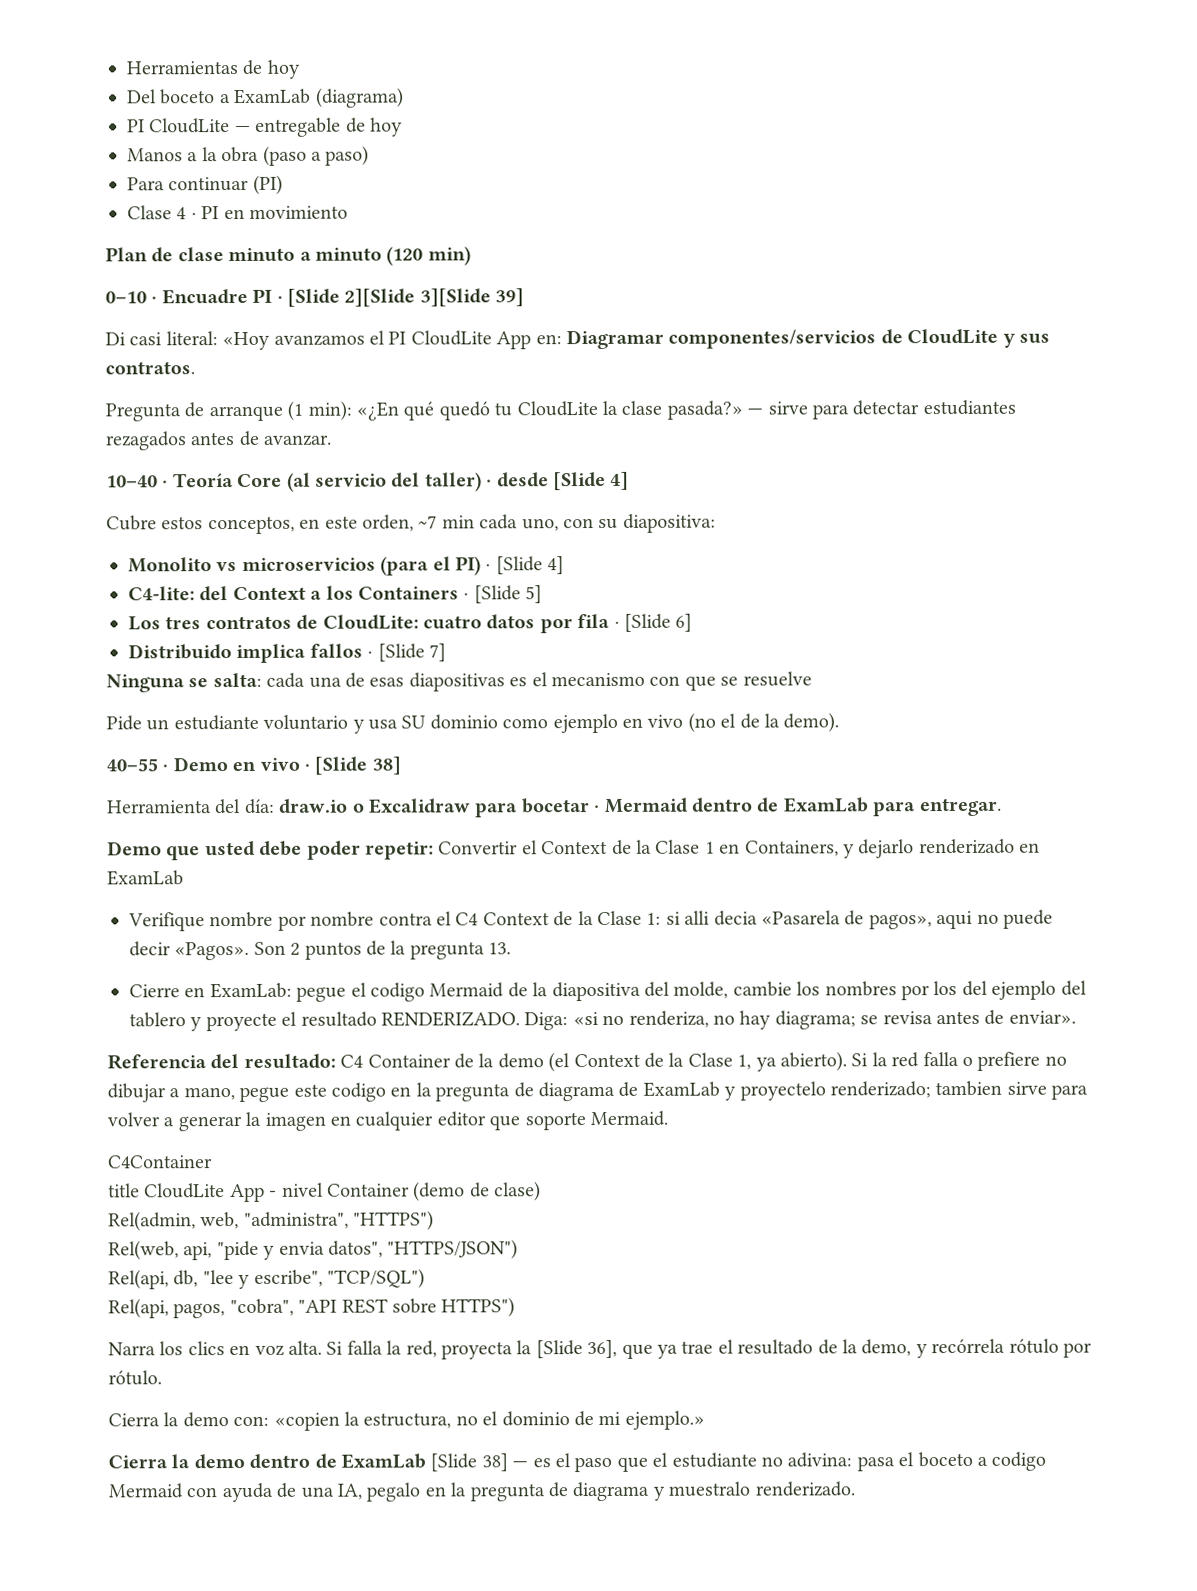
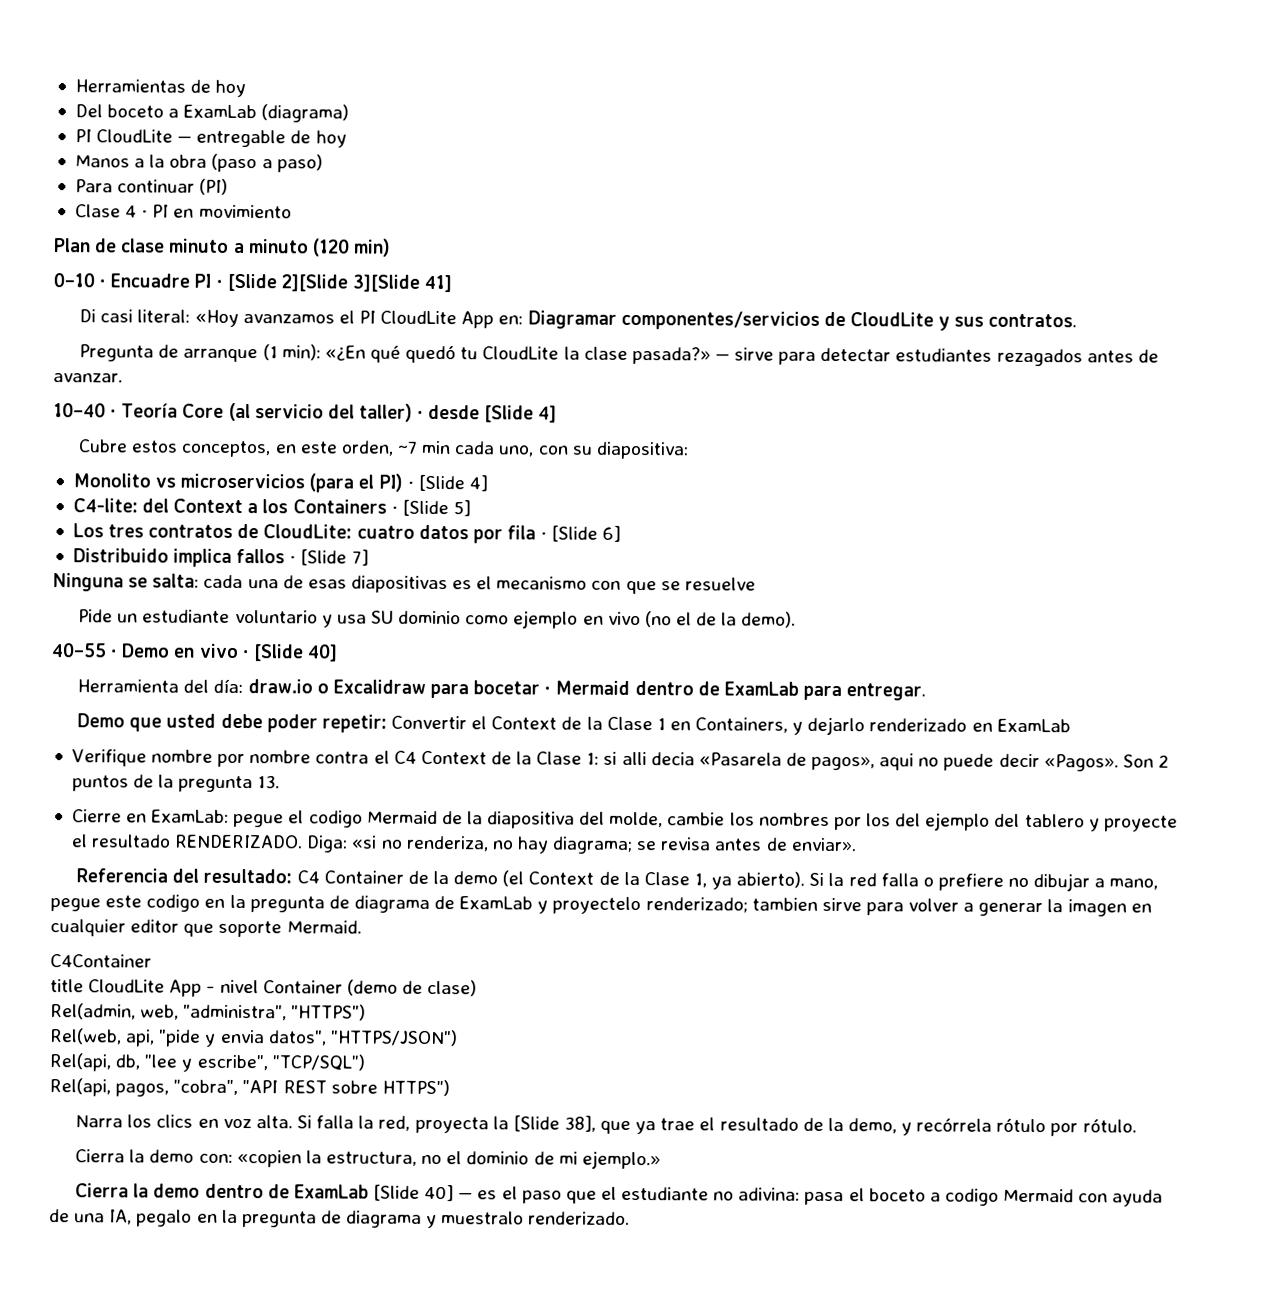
- 0–10 · Encuadre PI · [Slide 2][Slide 3][Slide 39]
+ 0–10 · Encuadre PI · [Slide 2][Slide 3][Slide 41]
- 40–55 · Demo en vivo · [Slide 38]
+ 40–55 · Demo en vivo · [Slide 40]
- Si falla la red, proyecta la [Slide 36], que ya trae el resultado de la demo, y recórrela rótulo por rótulo.
+ Si falla la red, proyecta la [Slide 38], que ya trae el resultado de la demo, y recórrela rótulo por rótulo.
- Cierra la demo dentro de ExamLab [Slide 38] — es el paso que el estudiante no adivina: pasa el boceto a codigo Mermaid con ayuda de una IA, pegalo en la pregunta de diagrama y muestralo renderizado.
+ Cierra la demo dentro de ExamLab [Slide 40] — es el paso que el estudiante no adivina: pasa el boceto a codigo Mermaid con ayuda de una IA, pegalo en la pregunta de diagrama y muestralo renderizado.

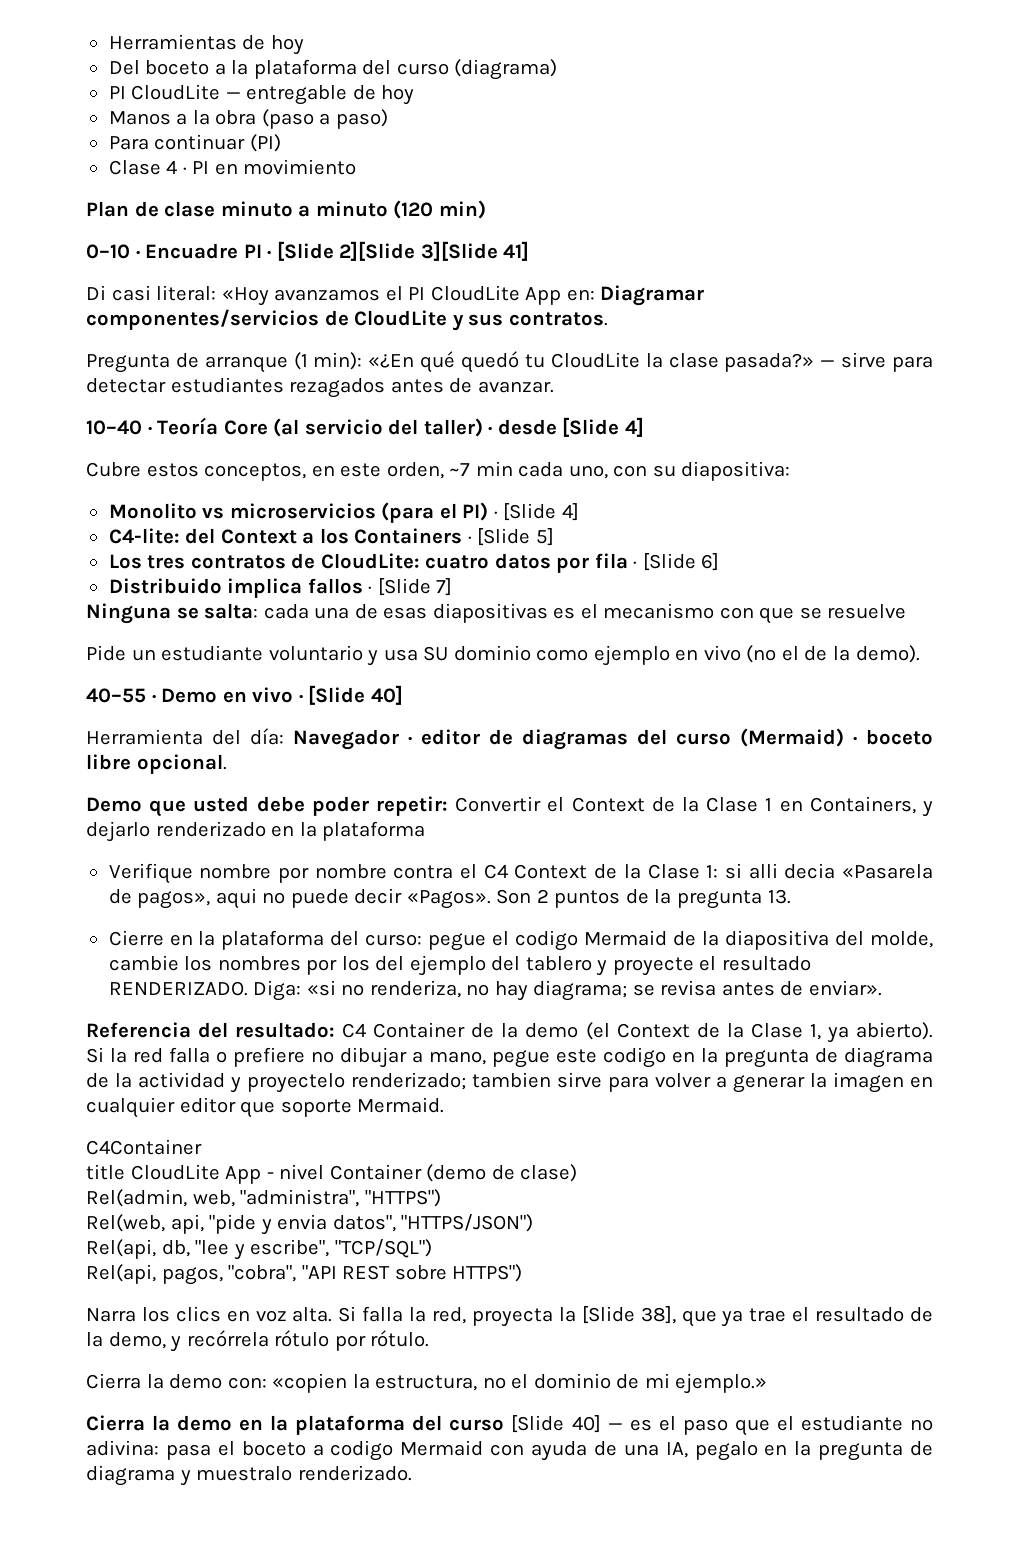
- Del boceto a ExamLab (diagrama)
+ Del boceto a la plataforma del curso (diagrama)
- Herramienta del día: draw.io o Excalidraw para bocetar · Mermaid dentro de ExamLab para entregar.
+ Herramienta del día: Navegador · editor de diagramas del curso (Mermaid) · boceto libre opcional.
- Demo que usted debe poder repetir: Convertir el Context de la Clase 1 en Containers, y dejarlo renderizado en ExamLab
+ Demo que usted debe poder repetir: Convertir el Context de la Clase 1 en Containers, y dejarlo renderizado en la plataforma
- Cierre en ExamLab: pegue el codigo Mermaid de la diapositiva del molde, cambie los nombres por los del ejemplo del tablero y proyecte el resultado RENDERIZADO.
+ Cierre en la plataforma del curso: pegue el codigo Mermaid de la diapositiva del molde, cambie los nombres por los del ejemplo del tablero y proyecte el resultado RENDERIZADO.
- Si la red falla o prefiere no dibujar a mano, pegue este codigo en la pregunta de diagrama de ExamLab y proyectelo renderizado; tambien sirve para volver a generar la imagen en cualquier editor que soporte Mermaid.
+ Si la red falla o prefiere no dibujar a mano, pegue este codigo en la pregunta de diagrama de la actividad y proyectelo renderizado; tambien sirve para volver a generar la imagen en cualquier editor que soporte Mermaid.
- Cierra la demo dentro de ExamLab [Slide 40] — es el paso que el estudiante no adivina: pasa el boceto a codigo Mermaid con ayuda de una IA, pegalo en la pregunta de diagrama y muestralo renderizado.
+ Cierra la demo en la plataforma del curso [Slide 40] — es el paso que el estudiante no adivina: pasa el boceto a codigo Mermaid con ayuda de una IA, pegalo en la pregunta de diagrama y muestralo renderizado.

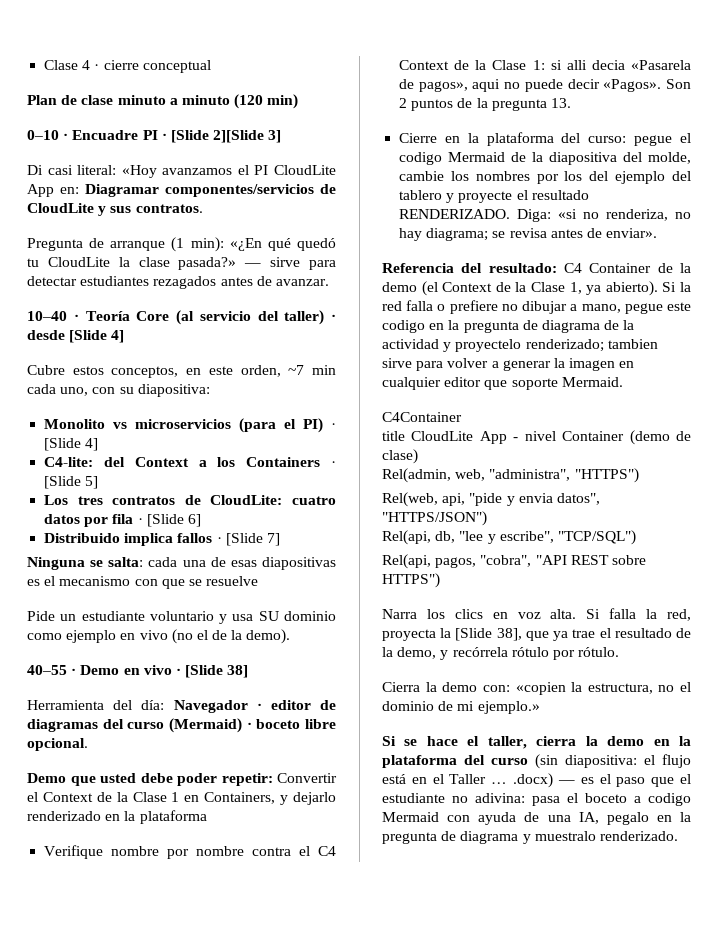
- Herramientas de hoy
- Del boceto a la plataforma del curso (diagrama)
- PI CloudLite — entregable de hoy
- Manos a la obra (paso a paso)
- Para continuar (PI)
- Clase 4 · PI en movimiento
+ Clase 4 · cierre conceptual
- 0–10 · Encuadre PI · [Slide 2][Slide 3][Slide 41]
+ 0–10 · Encuadre PI · [Slide 2][Slide 3]
- 40–55 · Demo en vivo · [Slide 40]
+ 40–55 · Demo en vivo · [Slide 38]
- Cierra la demo en la plataforma del curso [Slide 40] — es el paso que el estudiante no adivina: pasa el boceto a codigo Mermaid con ayuda de una IA, pegalo en la pregunta de diagrama y muestralo renderizado.
+ Si se hace el taller, cierra la demo en la plataforma del curso (sin diapositiva: el flujo está en el Taller … .docx) — es el paso que el estudiante no adivina: pasa el boceto a codigo Mermaid con ayuda de una IA, pegalo en la pregunta de diagrama y muestralo renderizado.

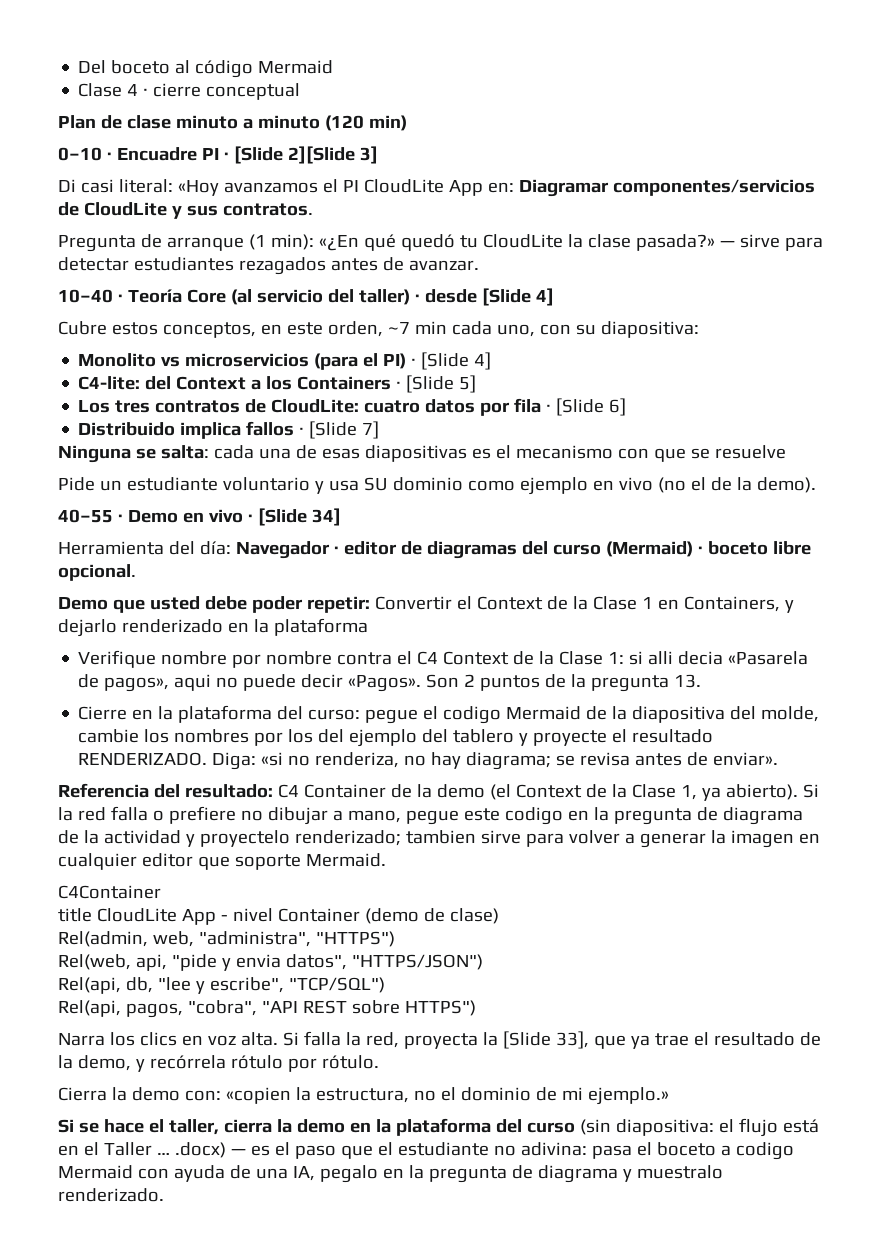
+ Del boceto al código Mermaid
- 40–55 · Demo en vivo · [Slide 38]
+ 40–55 · Demo en vivo · [Slide 34]
- Si falla la red, proyecta la [Slide 38], que ya trae el resultado de la demo, y recórrela rótulo por rótulo.
+ Si falla la red, proyecta la [Slide 33], que ya trae el resultado de la demo, y recórrela rótulo por rótulo.

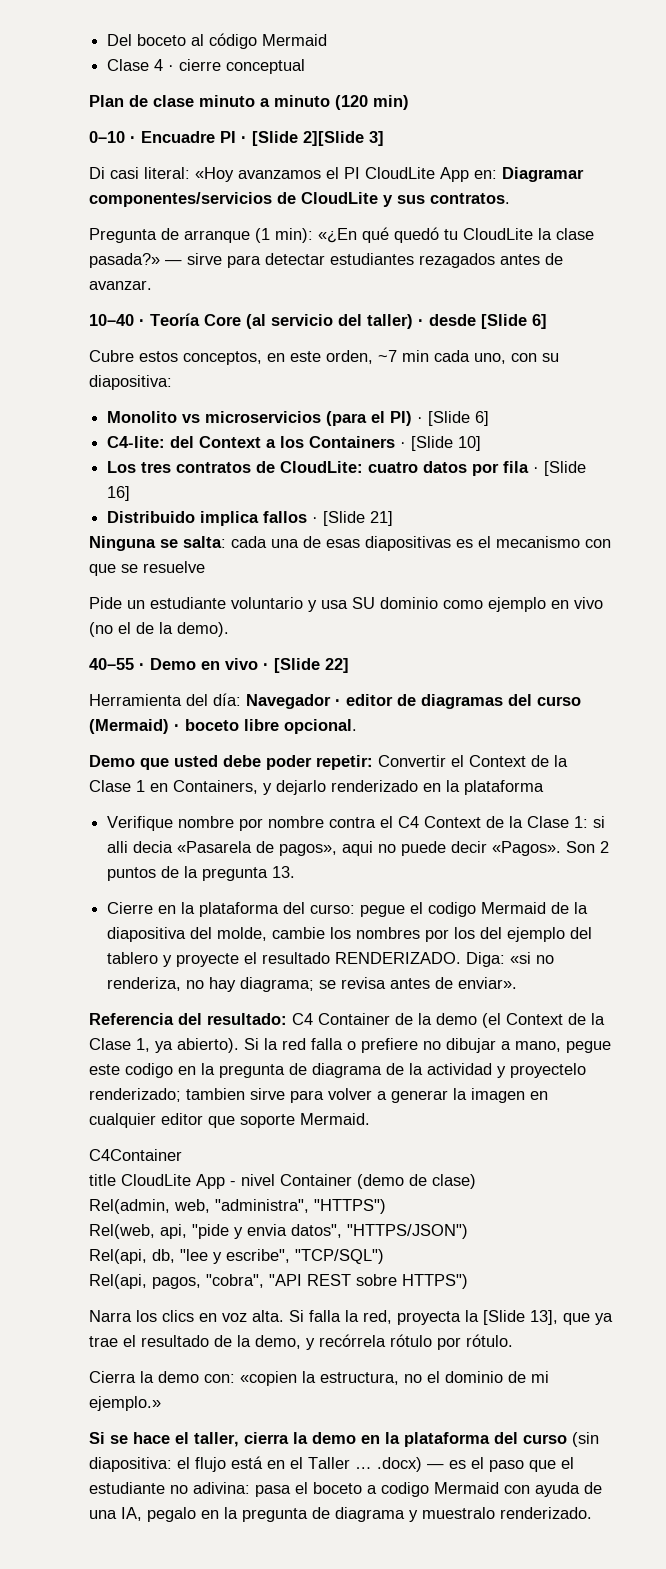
- 10–40 · Teoría Core (al servicio del taller) · desde [Slide 4]
+ 10–40 · Teoría Core (al servicio del taller) · desde [Slide 6]
- Monolito vs microservicios (para el PI) · [Slide 4]
+ Monolito vs microservicios (para el PI) · [Slide 6]
- C4-lite: del Context a los Containers · [Slide 5]
+ C4-lite: del Context a los Containers · [Slide 10]
- Los tres contratos de CloudLite: cuatro datos por fila · [Slide 6]
+ Los tres contratos de CloudLite: cuatro datos por fila · [Slide 16]
- Distribuido implica fallos · [Slide 7]
+ Distribuido implica fallos · [Slide 21]
- 40–55 · Demo en vivo · [Slide 34]
+ 40–55 · Demo en vivo · [Slide 22]
- Si falla la red, proyecta la [Slide 33], que ya trae el resultado de la demo, y recórrela rótulo por rótulo.
+ Si falla la red, proyecta la [Slide 13], que ya trae el resultado de la demo, y recórrela rótulo por rótulo.

